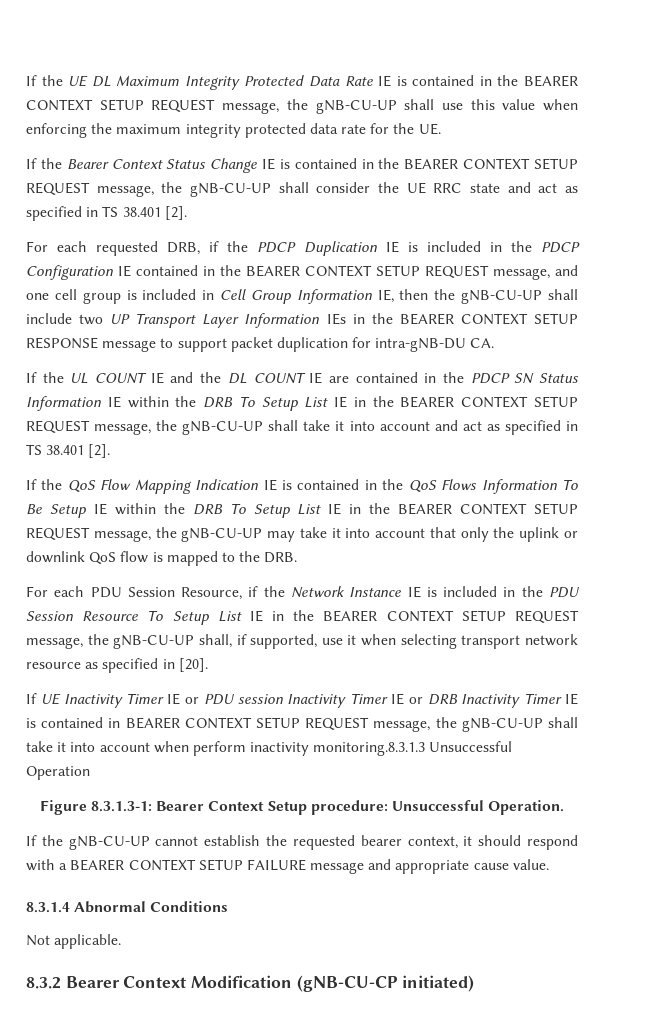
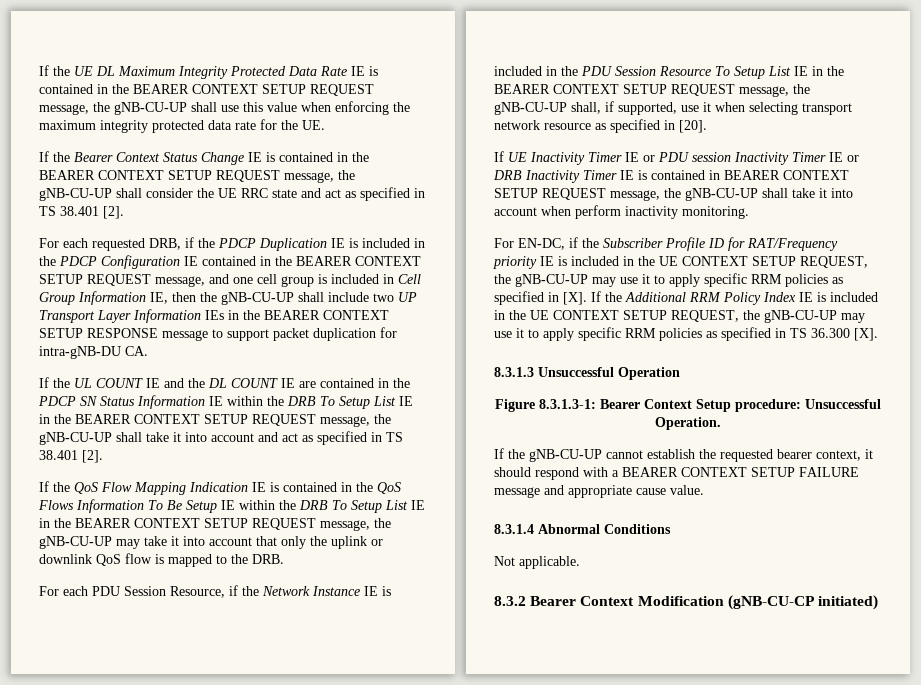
- If UE Inactivity Timer IE or PDU session Inactivity Timer IE or DRB Inactivity Timer IE is contained in BEARER CONTEXT SETUP REQUEST message, the gNB-CU-UP shall take it into account when perform inactivity monitoring.8.3.1.3 Unsuccessful Operation
+ If UE Inactivity Timer IE or PDU session Inactivity Timer IE or DRB Inactivity Timer IE is contained in BEARER CONTEXT SETUP REQUEST message, the gNB-CU-UP shall take it into account when perform inactivity monitoring.
+ For EN-DC, if the Subscriber Profile ID for RAT/Frequency priority IE is included in the UE CONTEXT SETUP REQUEST, the gNB-CU-UP may use it to apply specific RRM policies as specified in [X]. If the Additional RRM Policy Index IE is included in the UE CONTEXT SETUP REQUEST, the gNB-CU-UP may use it to apply specific RRM policies as specified in TS 36.300 [X].
+ 8.3.1.3 Unsuccessful Operation

